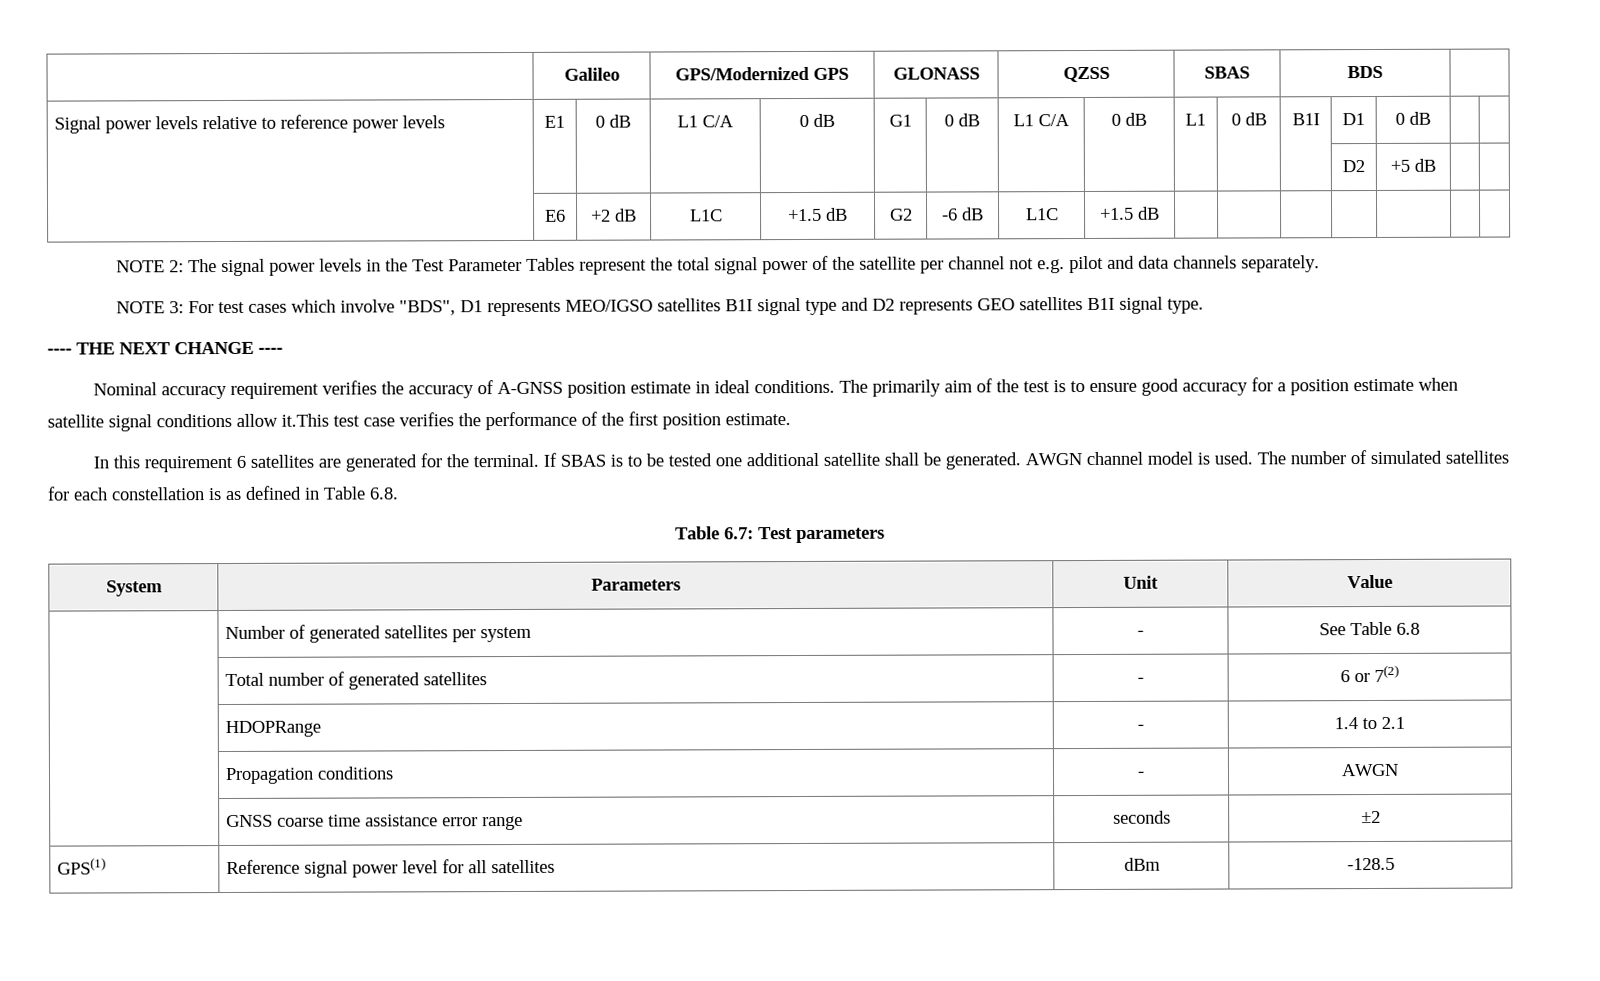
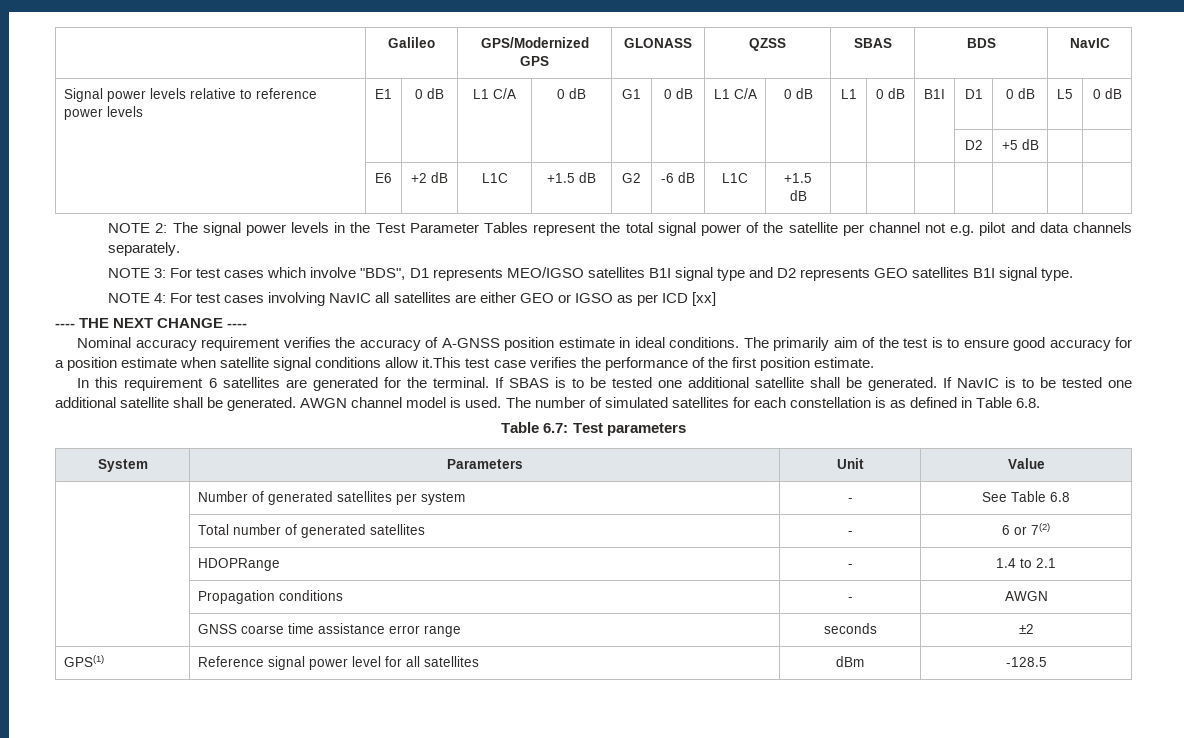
- | Galileo | GPS/Modernized GPS | GLONASS | QZSS | SBAS | BDS |
+ | Galileo | GPS/Modernized GPS | GLONASS | QZSS | SBAS | BDS | NavIC
- Signal power levels relative to reference power levels | E1 | 0 dB | L1 C/A | 0 dB | G1 | 0 dB | L1 C/A | 0 dB | L1 | 0 dB | B1I | D1 | 0 dB | |
+ Signal power levels relative to reference power levels | E1 | 0 dB | L1 C/A | 0 dB | G1 | 0 dB | L1 C/A | 0 dB | L1 | 0 dB | B1I | D1 | 0 dB | L5 | 0 dB
+ NOTE 4: For test cases involving NavIC all satellites are either GEO or IGSO as per ICD [xx]
+ If NavIC is to be tested one additional satellite shall be generated.

